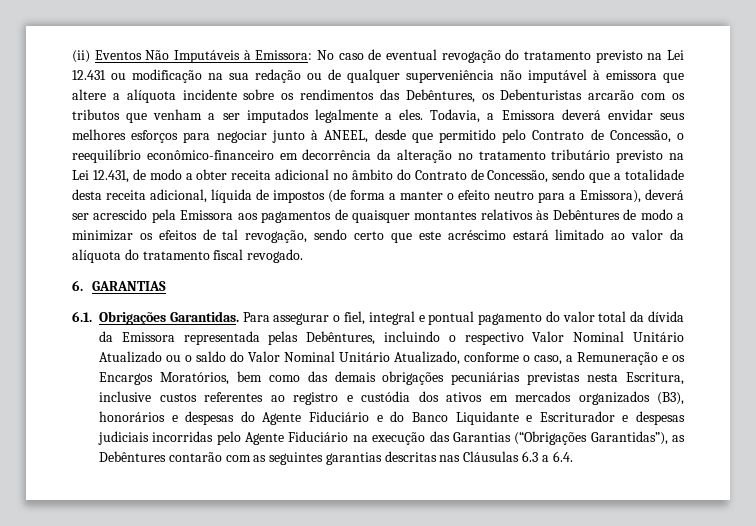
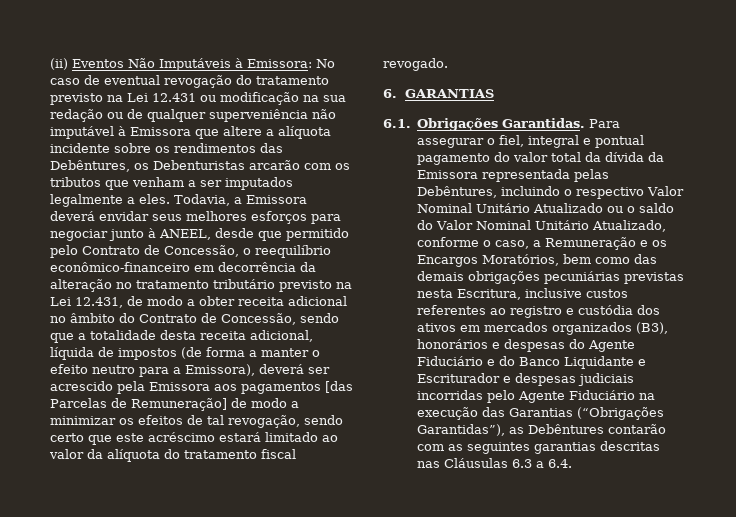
- (ii) Eventos Não Imputáveis à Emissora: No caso de eventual revogação do tratamento previsto na Lei 12.431 ou modificação na sua redação ou de qualquer superveniência não imputável à emissora que altere a alíquota incidente sobre os rendimentos das Debêntures, os Debenturistas arcarão com os tributos que venham a ser imputados legalmente a eles.
+ (ii) Eventos Não Imputáveis à Emissora: No caso de eventual revogação do tratamento previsto na Lei 12.431 ou modificação na sua redação ou de qualquer superveniência não imputável à Emissora que altere a alíquota incidente sobre os rendimentos das Debêntures, os Debenturistas arcarão com os tributos que venham a ser imputados legalmente a eles.
- Todavia, a Emissora deverá envidar seus melhores esforços para negociar junto à ANEEL, desde que permitido pelo Contrato de Concessão, o reequilíbrio econômico-financeiro em decorrência da alteração no tratamento tributário previsto na Lei 12.431, de modo a obter receita adicional no âmbito do Contrato de Concessão, sendo que a totalidade desta receita adicional, líquida de impostos (de forma a manter o efeito neutro para a Emissora), deverá ser acrescido pela Emissora aos pagamentos de quaisquer montantes relativos às Debêntures de modo a minimizar os efeitos de tal revogação, sendo certo que este acréscimo estará limitado ao valor da alíquota do tratamento fiscal revogado.
+ Todavia, a Emissora deverá envidar seus melhores esforços para negociar junto à ANEEL, desde que permitido pelo Contrato de Concessão, o reequilíbrio econômico-financeiro em decorrência da alteração no tratamento tributário previsto na Lei 12.431, de modo a obter receita adicional no âmbito do Contrato de Concessão, sendo que a totalidade desta receita adicional, líquida de impostos (de forma a manter o efeito neutro para a Emissora), deverá ser acrescido pela Emissora aos pagamentos [das Parcelas de Remuneração] de modo a minimizar os efeitos de tal revogação, sendo certo que este acréscimo estará limitado ao valor da alíquota do tratamento fiscal revogado.

